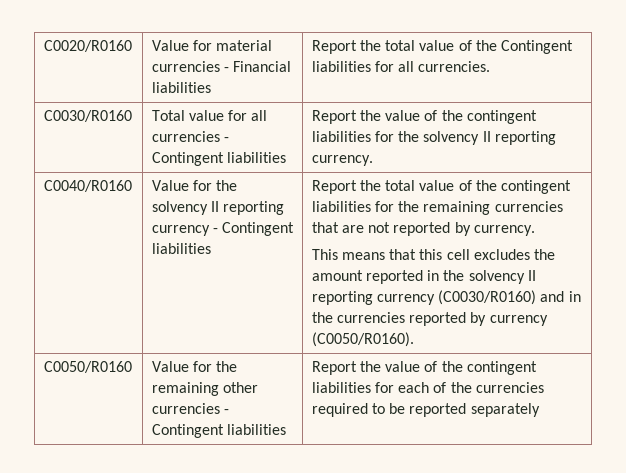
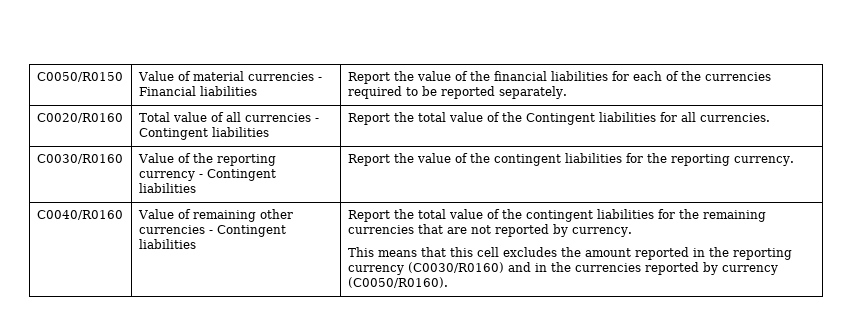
- C0020/R0160 | Value for material currencies - Financial liabilities | Report the total value of the Contingent liabilities for all currencies.
+ C0050/R0150 | Value of material currencies - Financial liabilities | Report the value of the financial liabilities for each of the currencies required to be reported separately.
+ C0020/R0160 | Total value of all currencies - Contingent liabilities | Report the total value of the Contingent liabilities for all currencies.
- C0030/R0160 | Total value for all currencies - Contingent liabilities | Report the value of the contingent liabilities for the solvency II reporting currency.
+ C0030/R0160 | Value of the reporting currency - Contingent liabilities | Report the value of the contingent liabilities for the reporting currency.
- Value for the solvency II reporting currency - Contingent liabilities
+ Value of remaining other currencies - Contingent liabilities
- This means that this cell excludes the amount reported in the solvency II reporting currency (C0030/R0160) and in the currencies reported by currency (C0050/R0160).
+ This means that this cell excludes the amount reported in the reporting currency (C0030/R0160) and in the currencies reported by currency (C0050/R0160).
- C0050/R0160 | Value for the remaining other currencies - Contingent liabilities | Report the value of the contingent liabilities for each of the currencies required to be reported separately

